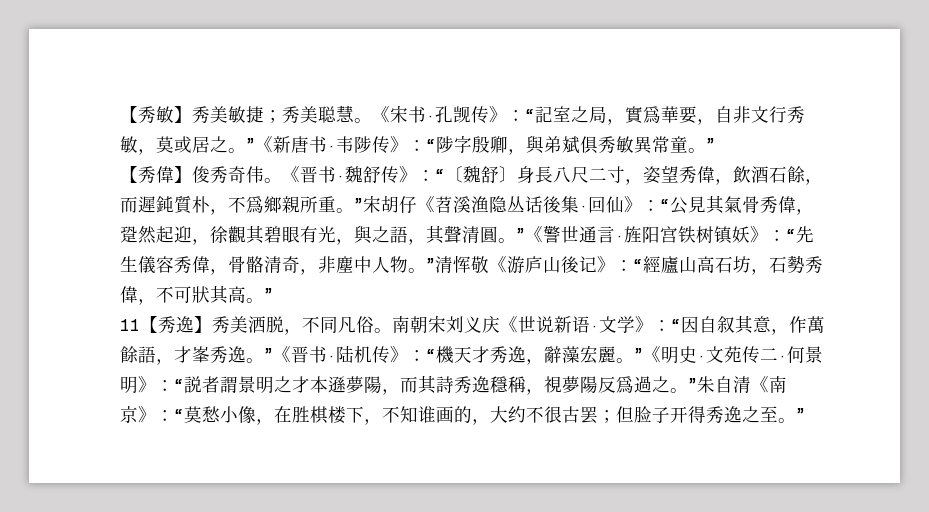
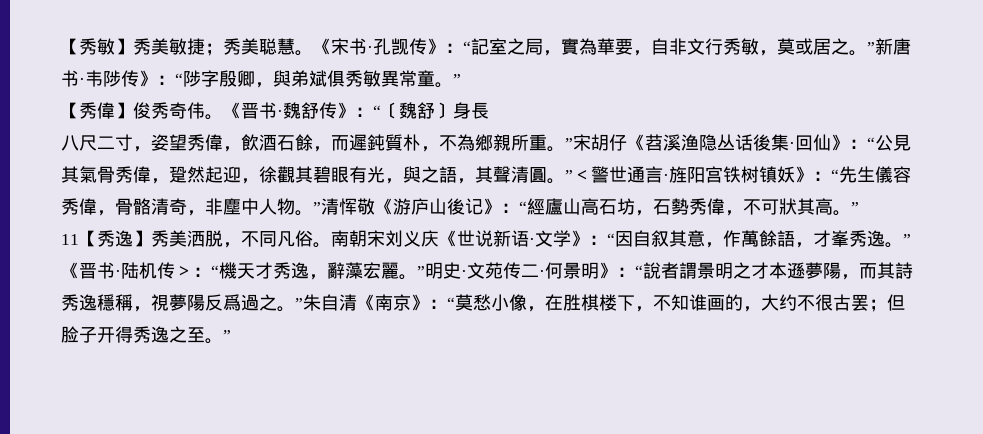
- 《宋书·孔觊传》：“記室之局，實爲華要，自非文行秀敏，莫或居之。”《新唐书·韦陟传》：“陟字殷卿，與弟斌俱秀敏異常童。”
+ 《宋书·孔觊传》：“記室之局，實為華要，自非文行秀敏，莫或居之。”新唐书·韦陟传》：“陟字殷卿，與弟斌俱秀敏異常童。”
- “〔魏舒〕身長八尺二寸，姿望秀偉，飲酒石餘，而遲鈍質朴，不爲鄉親所重。”宋胡仔《苕溪渔隐丛话後集·回仙》：
+ “〔魏舒〕身長
+ 八尺二寸，姿望秀偉，飲酒石餘，而遲鈍質朴，不為鄉親所重。”宋胡仔《苕溪渔隐丛话後集·回仙》：
- “公見其氣骨秀偉，跫然起迎，徐觀其碧眼有光，與之語，其聲清圓。”《警世通言·旌阳宫铁树镇妖》：
+ “公見其氣骨秀偉，跫然起迎，徐觀其碧眼有光，與之語，其聲清圓。”＜警世通言·旌阳宫铁树镇妖》：
- “因自叙其意，作萬餘語，才峯秀逸。”《晋书·陆机传》：
+ “因自叙其意，作萬餘語，才峯秀逸。”《晋书·陆机传＞：
- “機天才秀逸，辭藻宏麗。”《明史·文苑传二·何景明》：
+ “機天才秀逸，辭藻宏麗。”明史·文苑传二·何景明》：
- “説者謂景明之才本遜夢陽，而其詩秀逸穩稱，視夢陽反爲過之。”朱自清《南京》：
+ “說者謂景明之才本遜夢陽，而其詩秀逸穩稱，視夢陽反爲過之。”朱自清《南京》：

